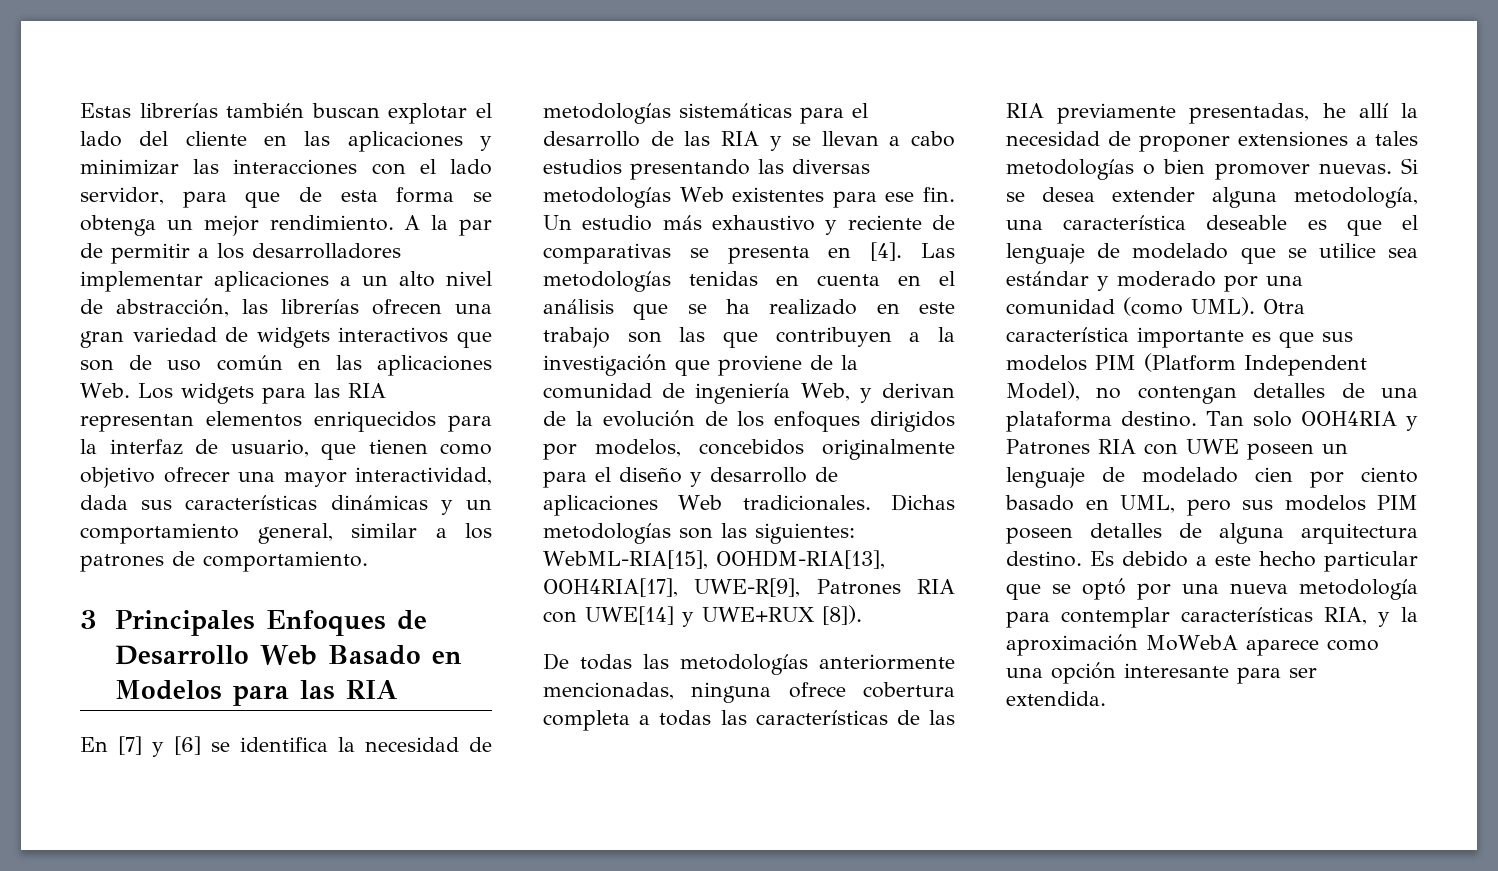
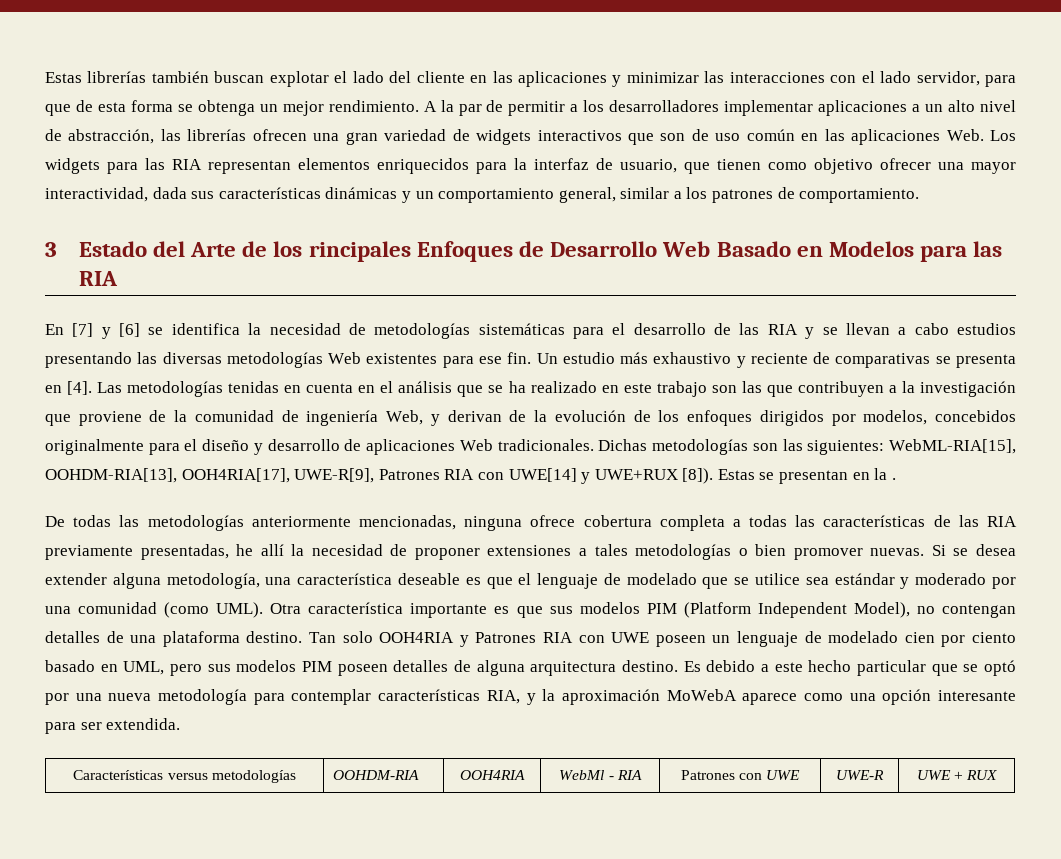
- 3 Principales Enfoques de Desarrollo Web Basado en Modelos para las RIA
+ 3 Estado del Arte de los rincipales Enfoques de Desarrollo Web Basado en Modelos para las RIA
+ Estas se presentan en la .
+ Características versus metodologías | OOHDM-RIA | OOH4RIA | WebMl - RIA | Patrones con UWE | UWE-R | UWE + RUX

